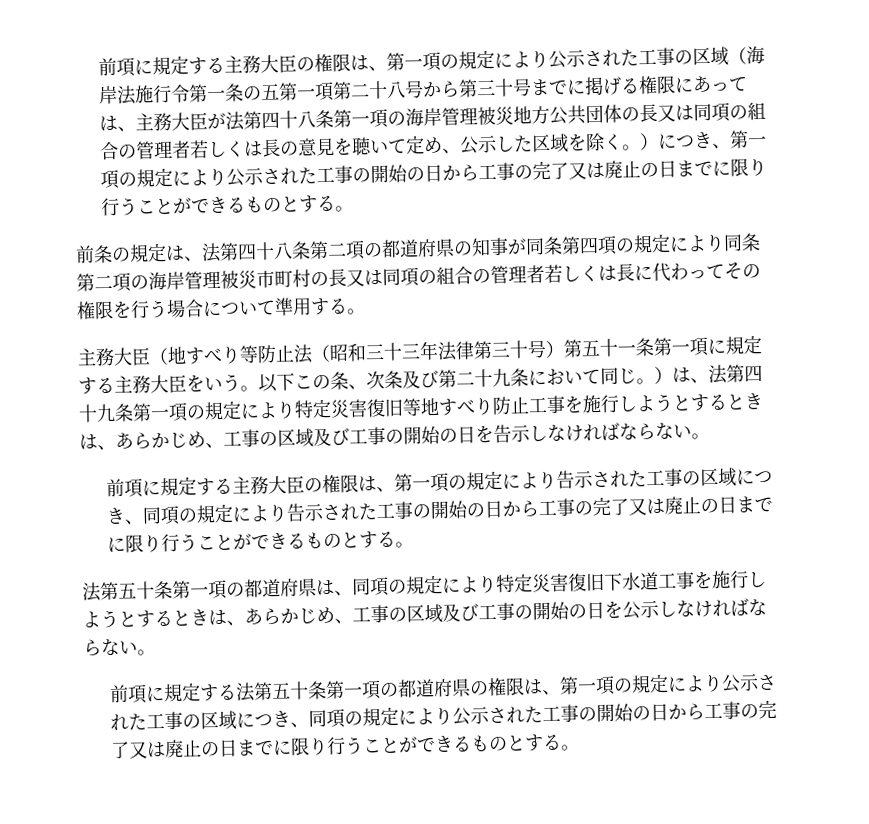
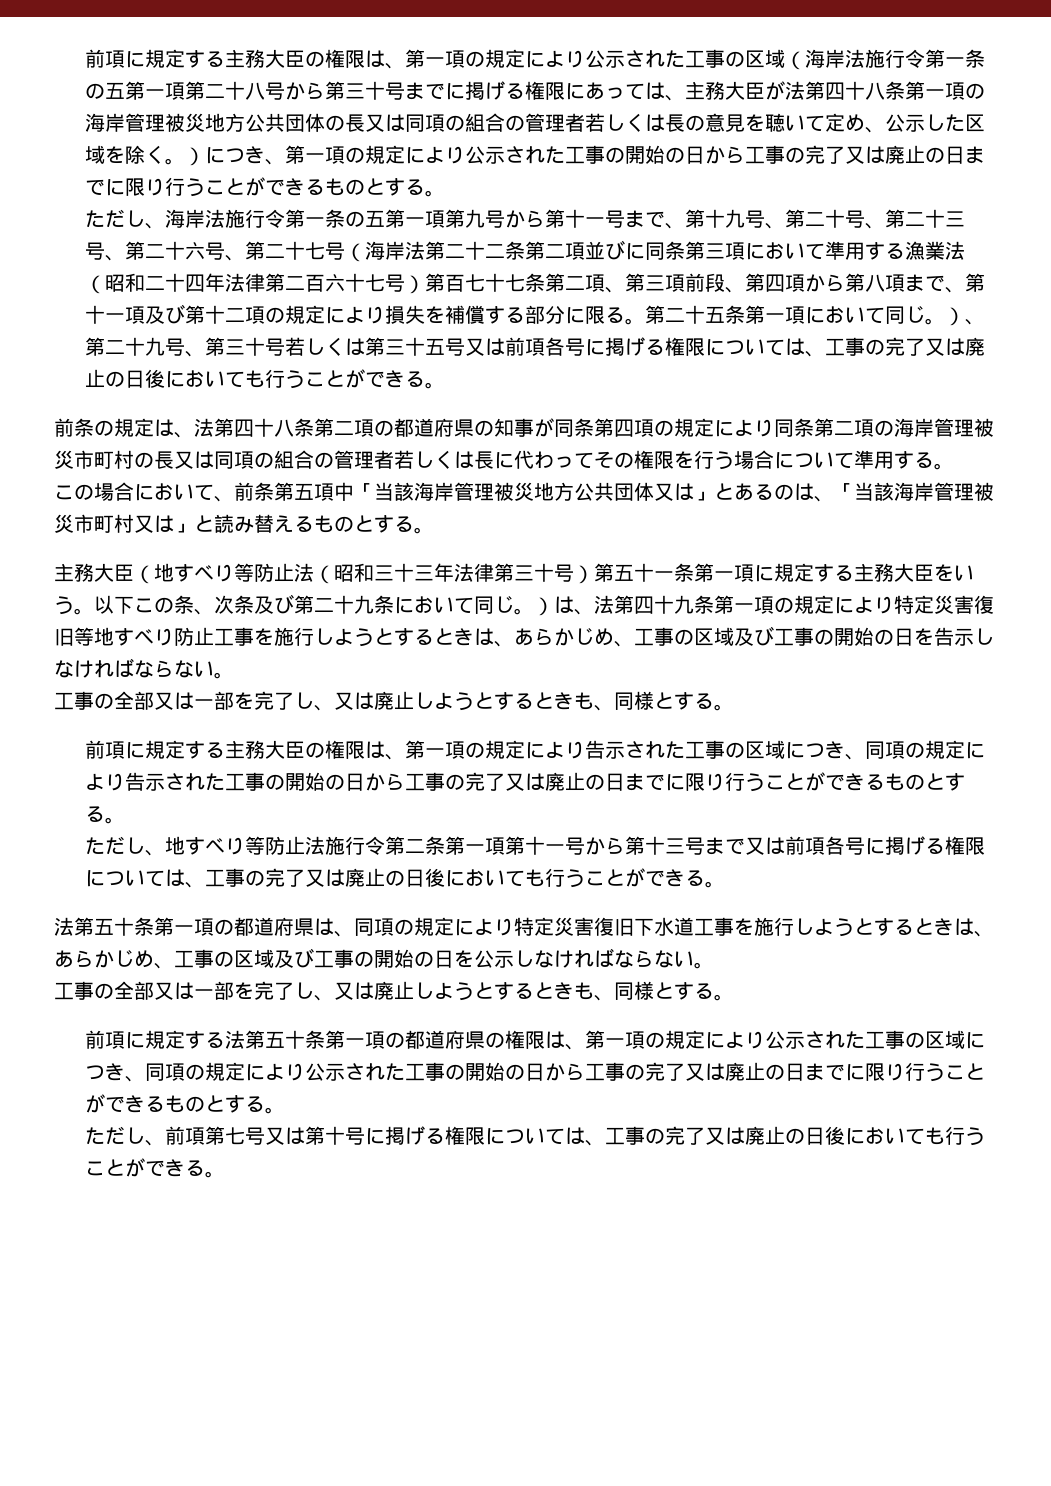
+ ただし、海岸法施行令第一条の五第一項第九号から第十一号まで、第十九号、第二十号、第二十三号、第二十六号、第二十七号（海岸法第二十二条第二項並びに同条第三項において準用する漁業法（昭和二十四年法律第二百六十七号）第百七十七条第二項、第三項前段、第四項から第八項まで、第十一項及び第十二項の規定により損失を補償する部分に限る。第二十五条第一項において同じ。）、第二十九号、第三十号若しくは第三十五号又は前項各号に掲げる権限については、工事の完了又は廃止の日後においても行うことができる。
+ この場合において、前条第五項中「当該海岸管理被災地方公共団体又は」とあるのは、「当該海岸管理被災市町村又は」と読み替えるものとする。
  以下この条、次条及び第二十九条において同じ。）は、法第四十九条第一項の規定により特定災害復旧等地すべり防止工事を施行しようとするときは、あらかじめ、工事の区域及び工事の開始の日を告示しなければならない。
+ 工事の全部又は一部を完了し、又は廃止しようとするときも、同様とする。
+ ただし、地すべり等防止法施行令第二条第一項第十一号から第十三号まで又は前項各号に掲げる権限については、工事の完了又は廃止の日後においても行うことができる。
  法第五十条第一項の都道府県は、同項の規定により特定災害復旧下水道工事を施行しようとするときは、あらかじめ、工事の区域及び工事の開始の日を公示しなければならない。
+ 工事の全部又は一部を完了し、又は廃止しようとするときも、同様とする。
+ ただし、前項第七号又は第十号に掲げる権限については、工事の完了又は廃止の日後においても行うことができる。

